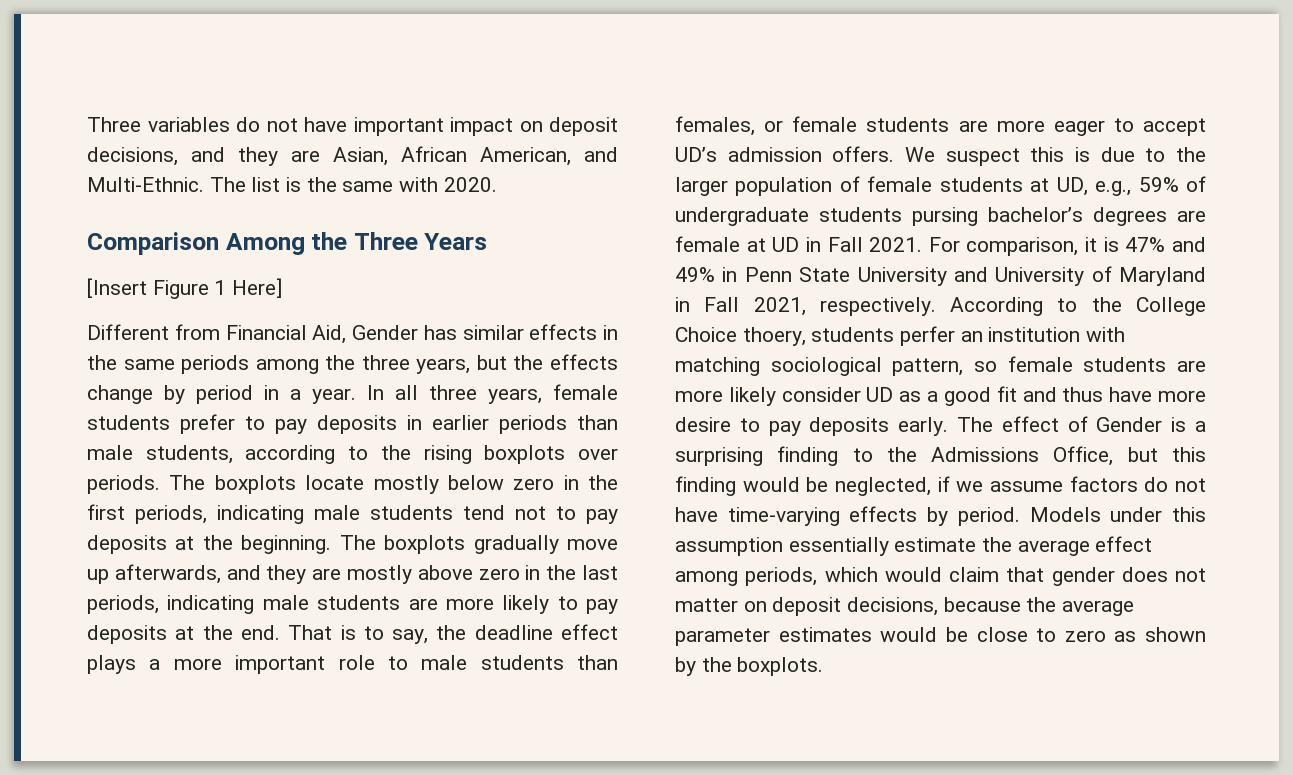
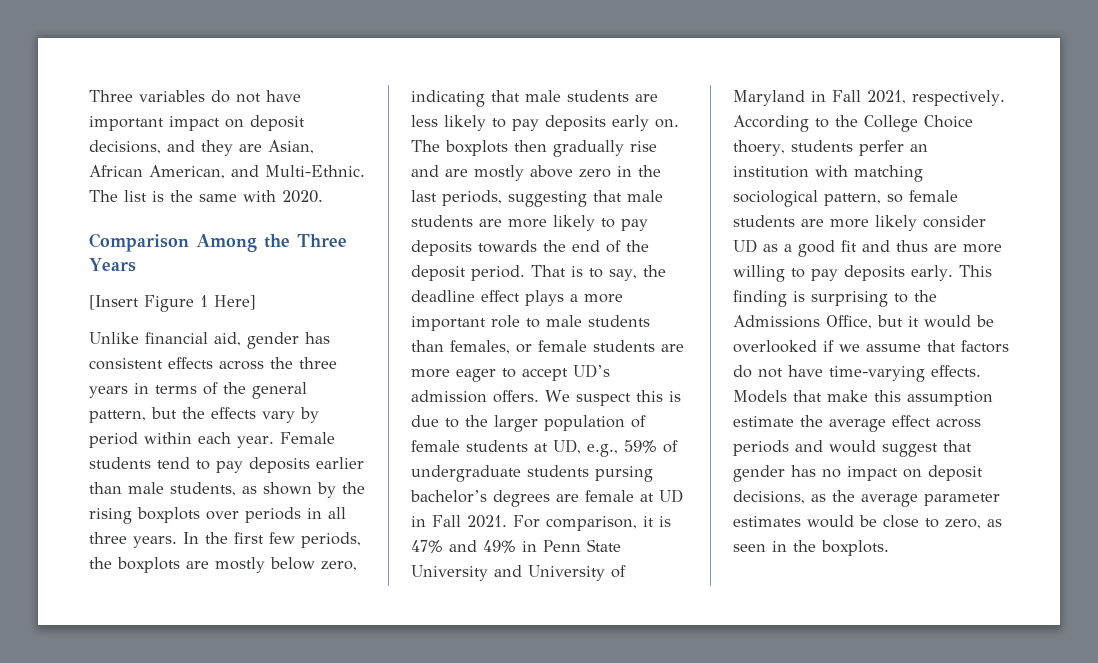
- Different from Financial Aid, Gender has similar effects in the same periods among the three years, but the effects change by period in a year. In all three years, female students prefer to pay deposits in earlier periods than male students, according to the rising boxplots over periods. The boxplots locate mostly below zero in the first periods, indicating male students tend not to pay deposits at the beginning. The boxplots gradually move up afterwards, and they are mostly above zero in the last periods, indicating male students are more likely to pay deposits at the end.
+ Unlike financial aid, gender has consistent effects across the three years in terms of the general pattern, but the effects vary by period within each year. Female students tend to pay deposits earlier than male students, as shown by the rising boxplots over periods in all three years. In the first few periods, the boxplots are mostly below zero, indicating that male students are less likely to pay deposits early on. The boxplots then gradually rise and are mostly above zero in the last periods, suggesting that male students are more likely to pay deposits towards the end of the deposit period.
- According to the College Choice thoery, students perfer an institution with matching sociological pattern, so female students are more likely consider UD as a good fit and thus have more desire to pay deposits early.
+ According to the College Choice thoery, students perfer an institution with matching sociological pattern, so female students are more likely consider UD as a good fit and thus are more willing to pay deposits early.
- The effect of Gender is a surprising finding to the Admissions Office, but this finding would be neglected, if we assume factors do not have time-varying effects by period. Models under this assumption essentially estimate the average effect among periods, which would claim that gender does not matter on deposit decisions, because the average parameter estimates would be close to zero as shown by the boxplots.
+ This finding is surprising to the Admissions Office, but it would be overlooked if we assume that factors do not have time-varying effects. Models that make this assumption estimate the average effect across periods and would suggest that gender has no impact on deposit decisions, as the average parameter estimates would be close to zero, as seen in the boxplots.

